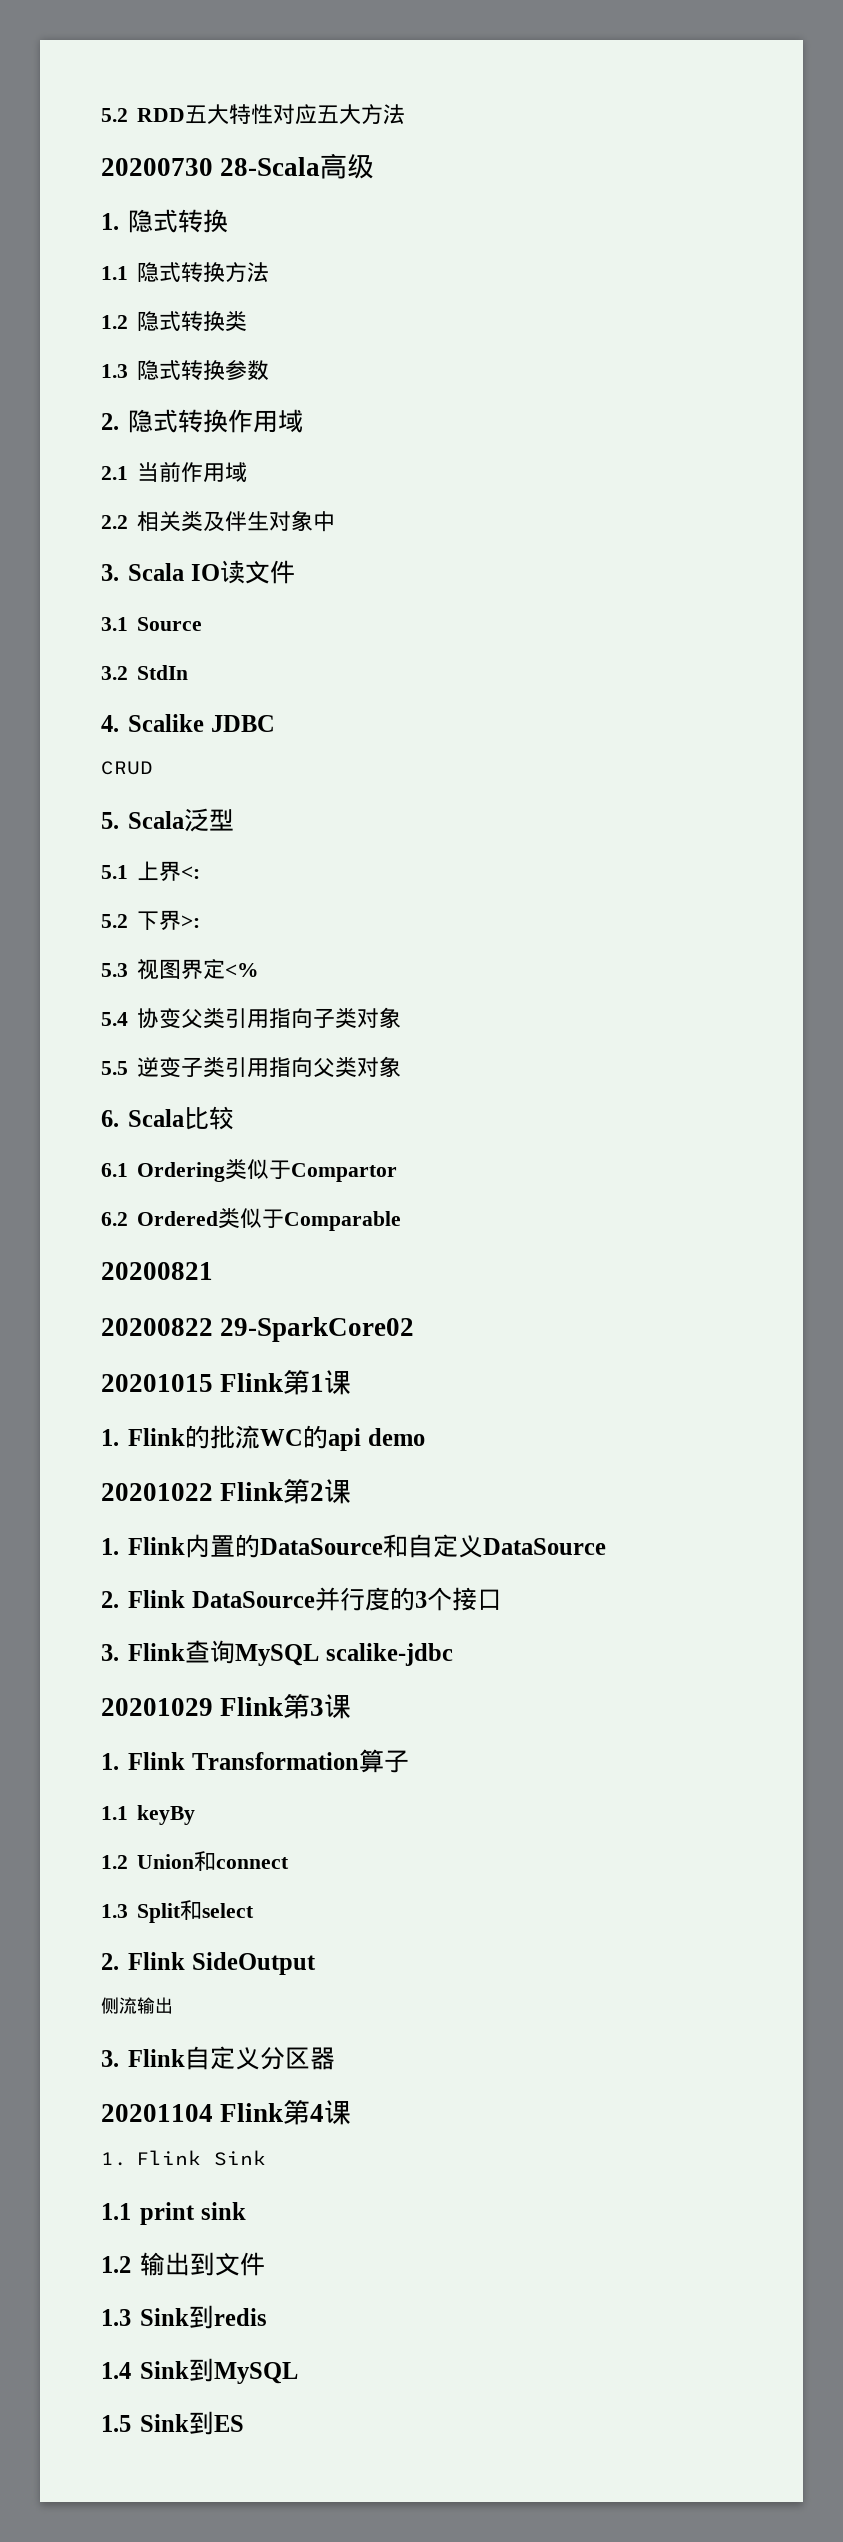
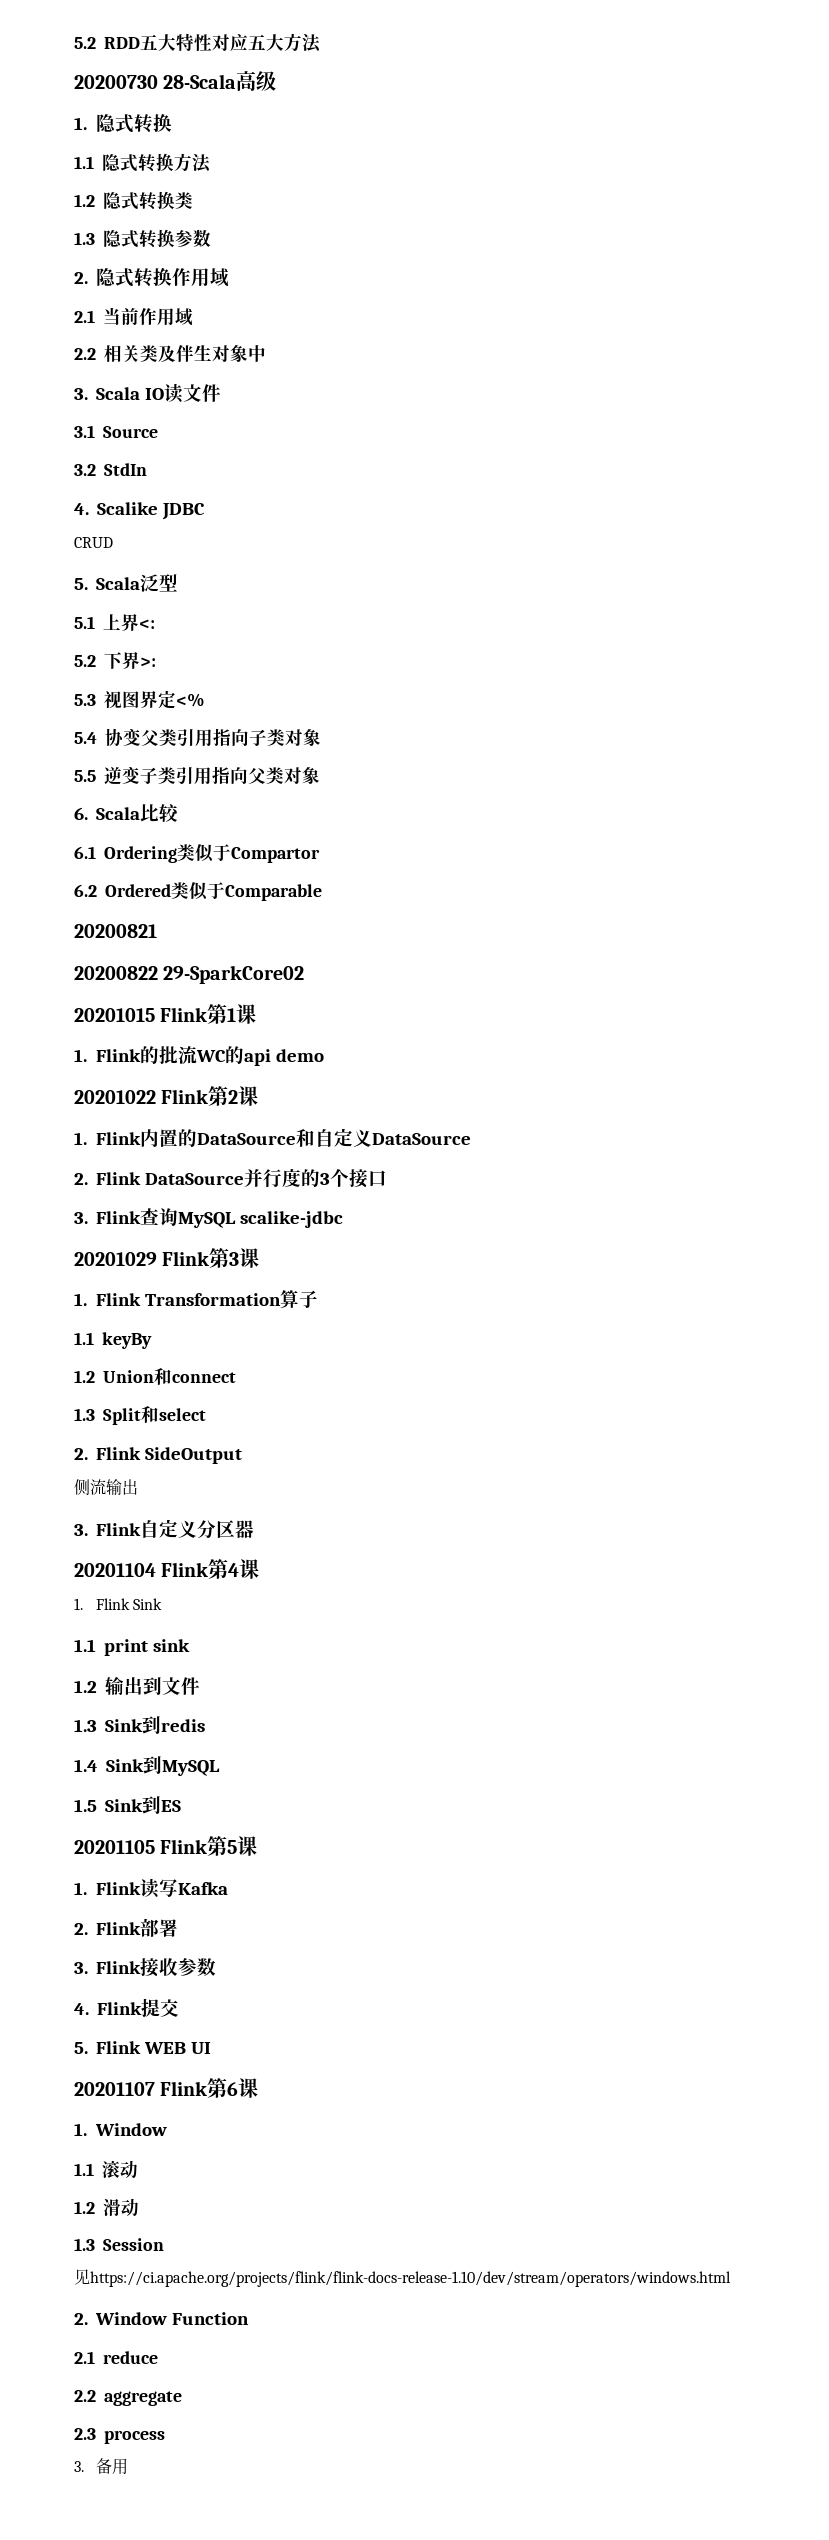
+ 20201105 Flink第5课
+ 1. Flink读写Kafka
+ 2. Flink部署
+ 3. Flink接收参数
+ 4. Flink提交
+ 5. Flink WEB UI
+ 20201107 Flink第6课
+ 1. Window
+ 1.1滚动
+ 1.2滑动
+ 1.3 Session
+ 见https://ci.apache.org/projects/flink/flink-docs-release-1.10/dev/stream/operators/windows.html
+ 2. Window Function
+ 2.1 reduce
+ 2.2 aggregate
+ 2.3 process
+ 3.备用

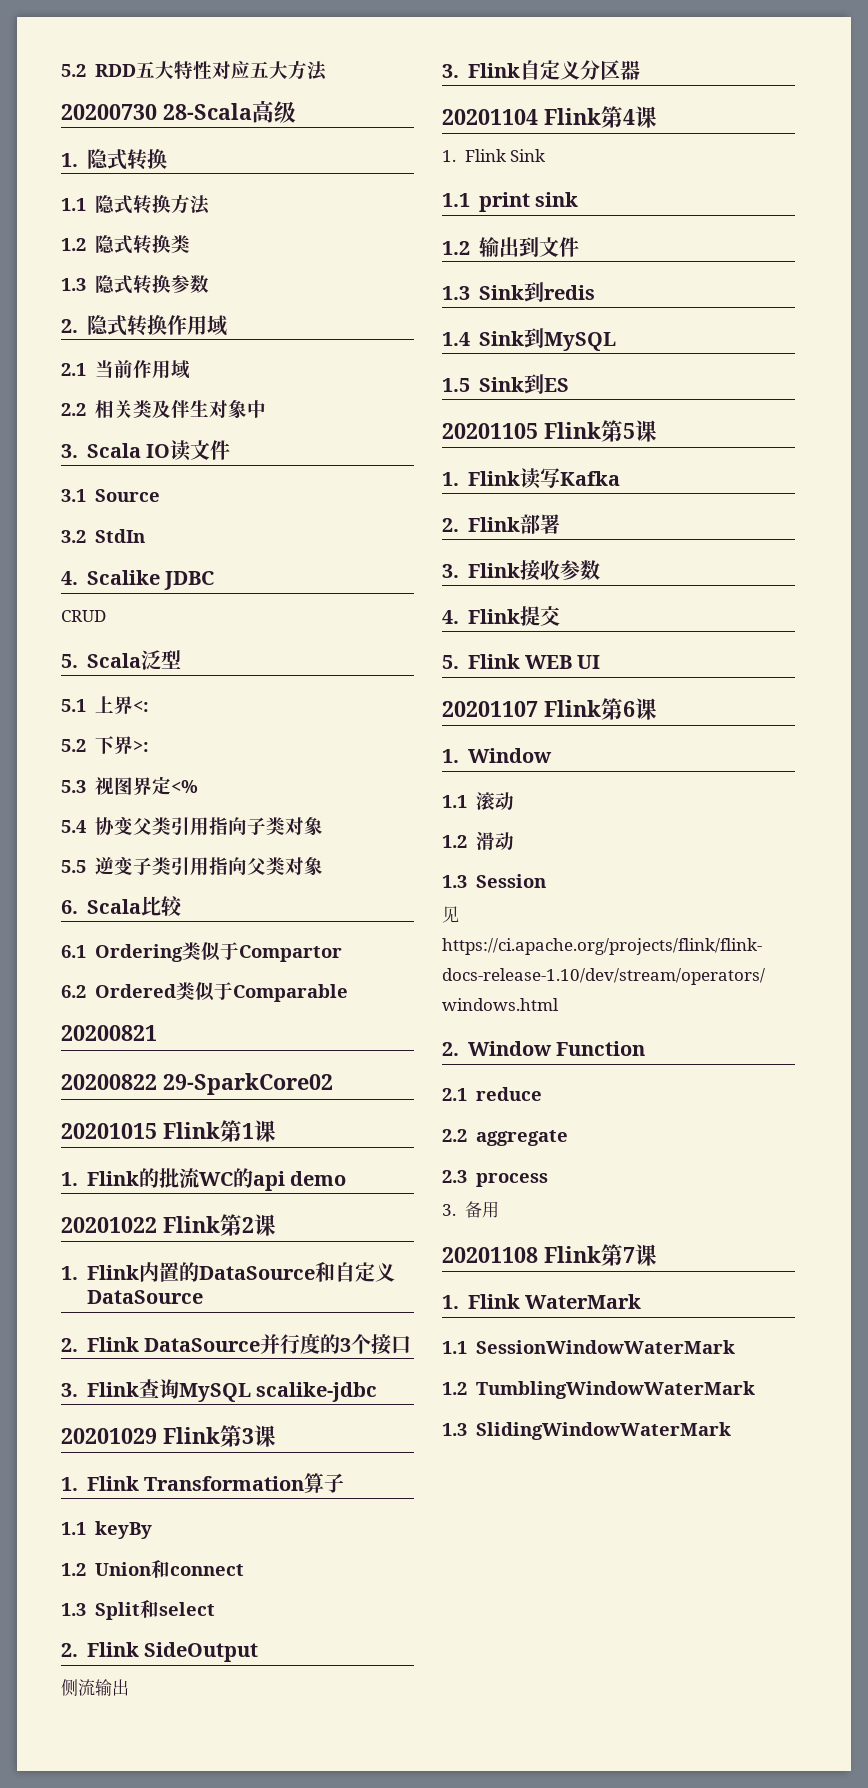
+ 20201108 Flink第7课
+ 1. Flink WaterMark
+ 1.1 SessionWindowWaterMark
+ 1.2 TumblingWindowWaterMark
+ 1.3 SlidingWindowWaterMark

